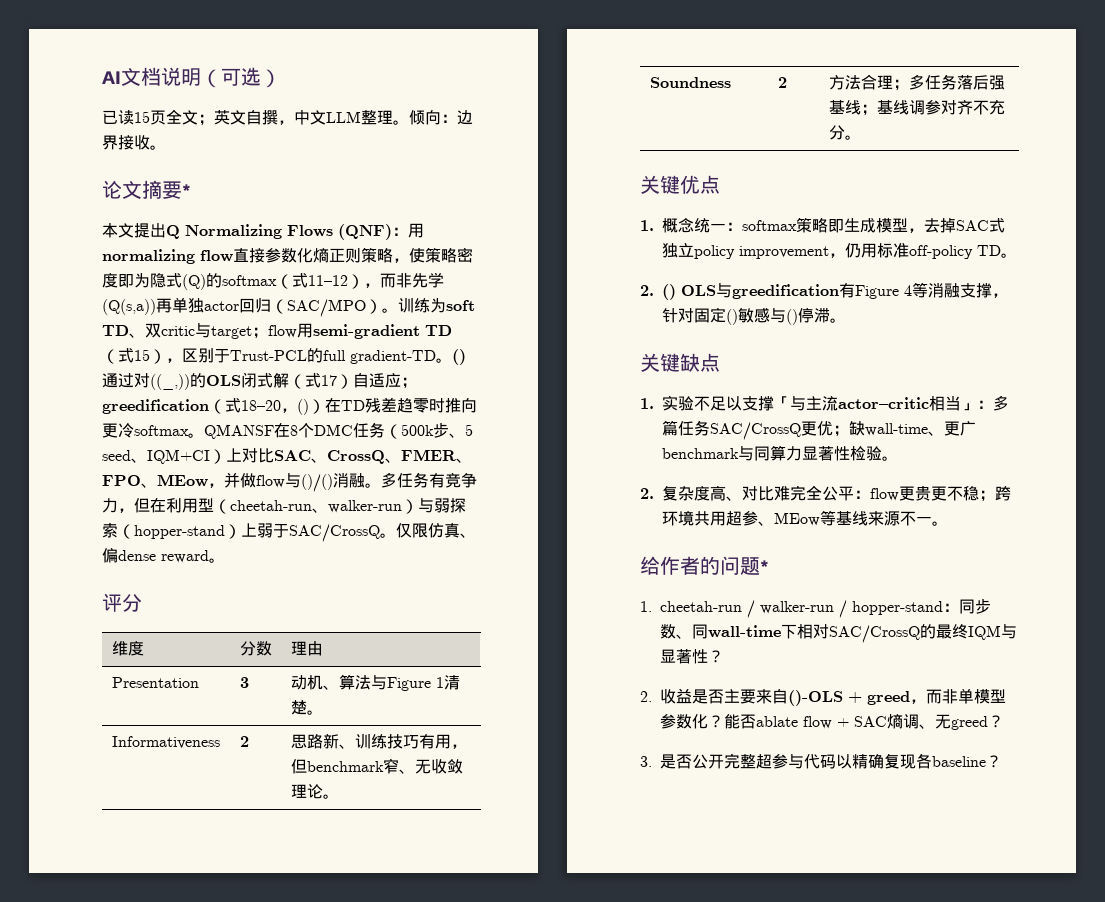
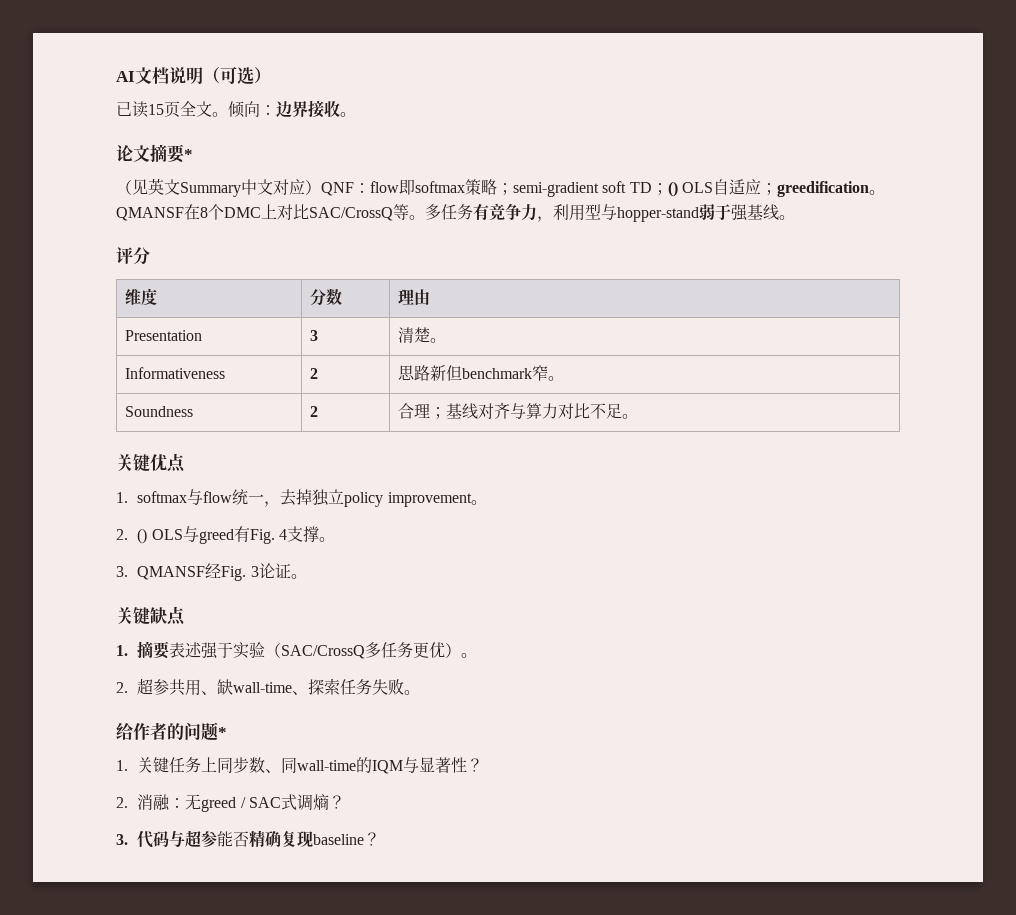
- 已读15页全文；英文自撰，中文LLM整理。
+ 已读15页全文。
- 本文提出Q Normalizing Flows (QNF)：用normalizing flow直接参数化熵正则策略，使策略密度即为隐式(Q)的softmax（式11–12），而非先学(Q(s,a))再单独actor回归（SAC/MPO）。训练为soft TD、双critic与target；flow用semi-gradient TD（式15），区别于Trust-PCL的full gradient-TD。()通过对((_,))的OLS闭式解（式17）自适应；greedification（式18–20，()）在TD残差趋零时推向更冷softmax。
+ （见英文Summary中文对应）QNF：flow即softmax策略；semi-gradient soft TD；() OLS自适应；greedification。
- QMANSF在8个DMC任务（500k步、5 seed、IQM+CI）上对比SAC、CrossQ、FMER、FPO、MEow，并做flow与()/()消融。
+ QMANSF在8个DMC上对比SAC/CrossQ等。
- 多任务有竞争力，但在利用型（cheetah-run、walker-run）与弱探索（hopper-stand）上弱于SAC/CrossQ。仅限仿真、偏dense reward。
+ 多任务有竞争力，利用型与hopper-stand弱于强基线。
- Presentation | 3 | 动机、算法与Figure 1清楚。
+ Presentation | 3 | 清楚。
- Informativeness | 2 | 思路新、训练技巧有用，但benchmark窄、无收敛理论。
- Soundness | 2 | 方法合理；多任务落后强基线；基线调参对齐不充分。
+ Informativeness | 2 | 思路新但benchmark窄。
+ Soundness | 2 | 合理；基线对齐与算力对比不足。
  关键优点
- 1.概念统一：softmax策略即生成模型，去掉SAC式独立policy improvement，仍用标准off-policy TD。
- 2. () OLS与greedification有Figure 4等消融支撑，针对固定()敏感与()停滞。
+ 1. softmax与flow统一，去掉独立policy improvement。
+ 2. () OLS与greed有Fig. 4支撑。
+ 3. QMANSF经Fig. 3论证。
  关键缺点
- 1.实验不足以支撑「与主流actor–critic相当」：多篇任务SAC/CrossQ更优；缺wall-time、更广benchmark与同算力显著性检验。
- 2.复杂度高、对比难完全公平：flow更贵更不稳；跨环境共用超参、MEow等基线来源不一。
+ 1.摘要表述强于实验（SAC/CrossQ多任务更优）。
+ 2.超参共用、缺wall-time、探索任务失败。
- 1. cheetah-run / walker-run / hopper-stand：同步数、同wall-time下相对SAC/CrossQ的最终IQM与显著性？
+ 1.关键任务上同步数、同wall-time的IQM与显著性？
- 2.收益是否主要来自()-OLS + greed，而非单模型参数化？能否ablate flow + SAC熵调、无greed？
- 3.是否公开完整超参与代码以精确复现各baseline？
+ 2.消融：无greed / SAC式调熵？
+ 3.代码与超参能否精确复现baseline？

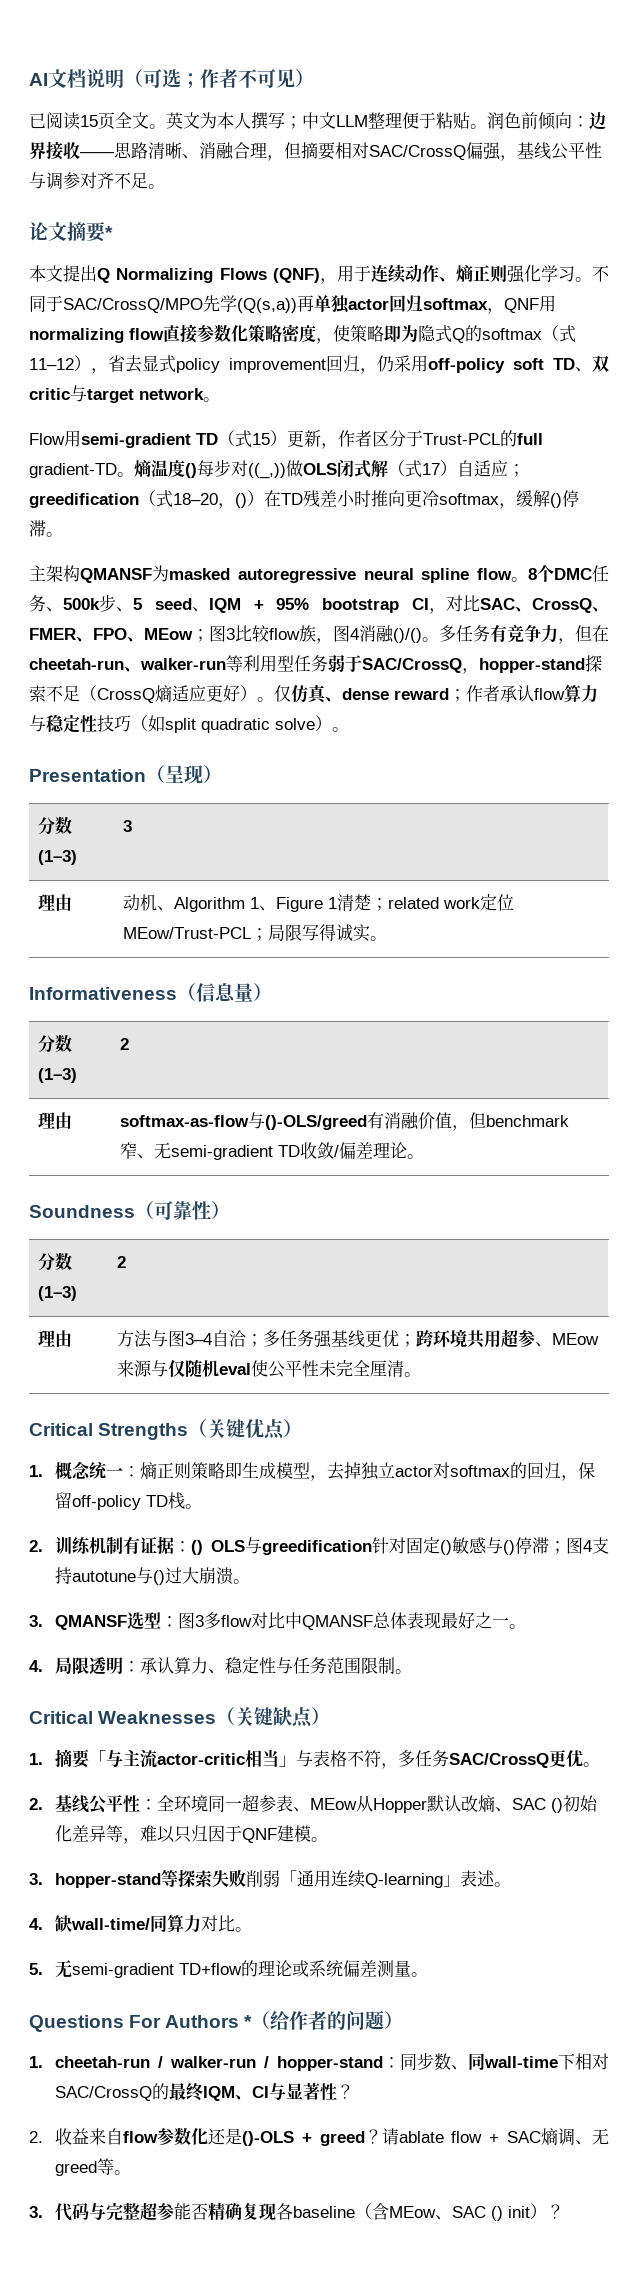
- AI文档说明（可选）
+ AI文档说明（可选；作者不可见）
- 已读15页全文。
+ 已阅读15页全文。
- 倾向：边界接收。
+ 英文为本人撰写；中文LLM整理便于粘贴。润色前倾向：边界接收——思路清晰、消融合理，但摘要相对SAC/CrossQ偏强，基线公平性与调参对齐不足。
  论文摘要*
- （见英文Summary中文对应）QNF：flow即softmax策略；semi-gradient soft TD；() OLS自适应；greedification。QMANSF在8个DMC上对比SAC/CrossQ等。
+ 本文提出Q Normalizing Flows (QNF)，用于连续动作、熵正则强化学习。不同于SAC/CrossQ/MPO先学(Q(s,a))再单独actor回归softmax，QNF用normalizing flow直接参数化策略密度，使策略即为隐式Q的softmax（式11–12），省去显式policy improvement回归，仍采用off-policy soft TD、双critic与target network。
+ Flow用semi-gradient TD（式15）更新，作者区分于Trust-PCL的full gradient-TD。熵温度()每步对((_,))做OLS闭式解（式17）自适应；greedification（式18–20，()）在TD残差小时推向更冷softmax，缓解()停滞。
+ 主架构QMANSF为masked autoregressive neural spline flow。8个DMC任务、500k步、5 seed、IQM + 95% bootstrap CI，对比SAC、CrossQ、FMER、FPO、MEow；图3比较flow族，图4消融()/()。
- 多任务有竞争力，利用型与hopper-stand弱于强基线。
- 评分
- 维度 | 分数 | 理由
- Presentation | 3 | 清楚。
- Informativeness | 2 | 思路新但benchmark窄。
- Soundness | 2 | 合理；基线对齐与算力对比不足。
- 关键优点
- 1. softmax与flow统一，去掉独立policy improvement。
- 2. () OLS与greed有Fig. 4支撑。
- 3. QMANSF经Fig. 3论证。
- 关键缺点
+ 多任务有竞争力，但在cheetah-run、walker-run等利用型任务弱于SAC/CrossQ，hopper-stand探索不足（CrossQ熵适应更好）。仅仿真、dense reward；作者承认flow算力与稳定性技巧（如split quadratic solve）。
+ Presentation（呈现）
+ 分数(1–3) | 3
+ 理由 | 动机、Algorithm 1、Figure 1清楚；related work定位MEow/Trust-PCL；局限写得诚实。
+ Informativeness（信息量）
+ 分数(1–3) | 2
+ 理由 | softmax-as-flow与()-OLS/greed有消融价值，但benchmark窄、无semi-gradient TD收敛/偏差理论。
+ Soundness（可靠性）
+ 分数(1–3) | 2
+ 理由 | 方法与图3–4自洽；多任务强基线更优；跨环境共用超参、MEow来源与仅随机eval使公平性未完全厘清。
+ Critical Strengths（关键优点）
+ 1.概念统一：熵正则策略即生成模型，去掉独立actor对softmax的回归，保留off-policy TD栈。
+ 2.训练机制有证据：() OLS与greedification针对固定()敏感与()停滞；图4支持autotune与()过大崩溃。
+ 3. QMANSF选型：图3多flow对比中QMANSF总体表现最好之一。
+ 4.局限透明：承认算力、稳定性与任务范围限制。
+ Critical Weaknesses（关键缺点）
- 1.摘要表述强于实验（SAC/CrossQ多任务更优）。
- 2.超参共用、缺wall-time、探索任务失败。
- 给作者的问题*
- 1.关键任务上同步数、同wall-time的IQM与显著性？
- 2.消融：无greed / SAC式调熵？
+ 1.摘要「与主流actor-critic相当」与表格不符，多任务SAC/CrossQ更优。
+ 2.基线公平性：全环境同一超参表、MEow从Hopper默认改熵、SAC ()初始化差异等，难以只归因于QNF建模。
+ 3. hopper-stand等探索失败削弱「通用连续Q-learning」表述。
+ 4.缺wall-time/同算力对比。
+ 5.无semi-gradient TD+flow的理论或系统偏差测量。
+ Questions For Authors *（给作者的问题）
+ 1. cheetah-run / walker-run / hopper-stand：同步数、同wall-time下相对SAC/CrossQ的最终IQM、CI与显著性？
+ 2.收益来自flow参数化还是()-OLS + greed？请ablate flow + SAC熵调、无greed等。
- 3.代码与超参能否精确复现baseline？
+ 3.代码与完整超参能否精确复现各baseline（含MEow、SAC () init）？

